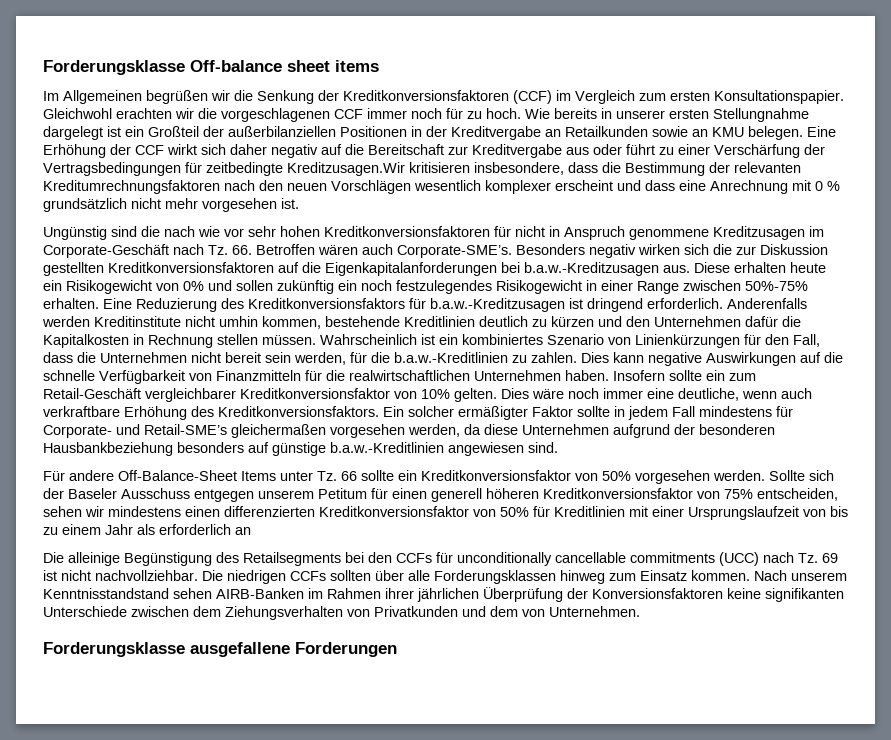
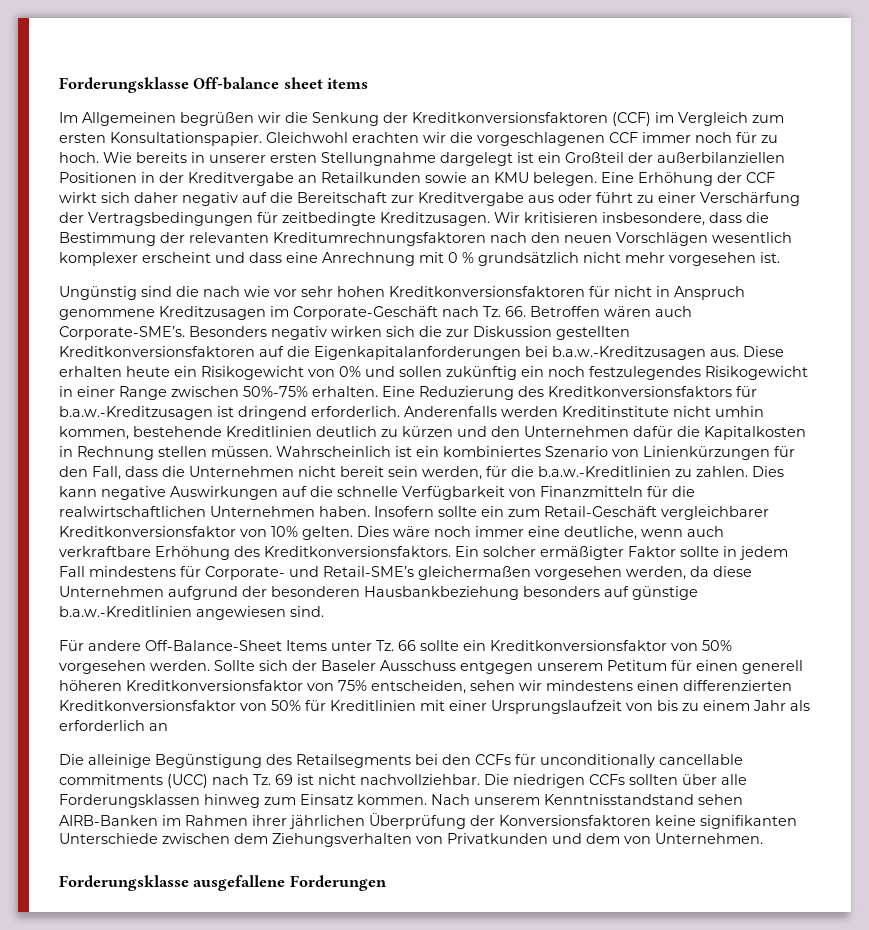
- Eine Erhöhung der CCF wirkt sich daher negativ auf die Bereitschaft zur Kreditvergabe aus oder führt zu einer Verschärfung der Vertragsbedingungen für zeitbedingte Kreditzusagen.Wir kritisieren insbesondere, dass die Bestimmung der relevanten Kreditumrechnungsfaktoren nach den neuen Vorschlägen wesentlich komplexer erscheint und dass eine Anrechnung mit 0 % grundsätzlich nicht mehr vorgesehen ist.
+ Eine Erhöhung der CCF wirkt sich daher negativ auf die Bereitschaft zur Kreditvergabe aus oder führt zu einer Verschärfung der Vertragsbedingungen für zeitbedingte Kreditzusagen. Wir kritisieren insbesondere, dass die Bestimmung der relevanten Kreditumrechnungsfaktoren nach den neuen Vorschlägen wesentlich komplexer erscheint und dass eine Anrechnung mit 0 % grundsätzlich nicht mehr vorgesehen ist.

